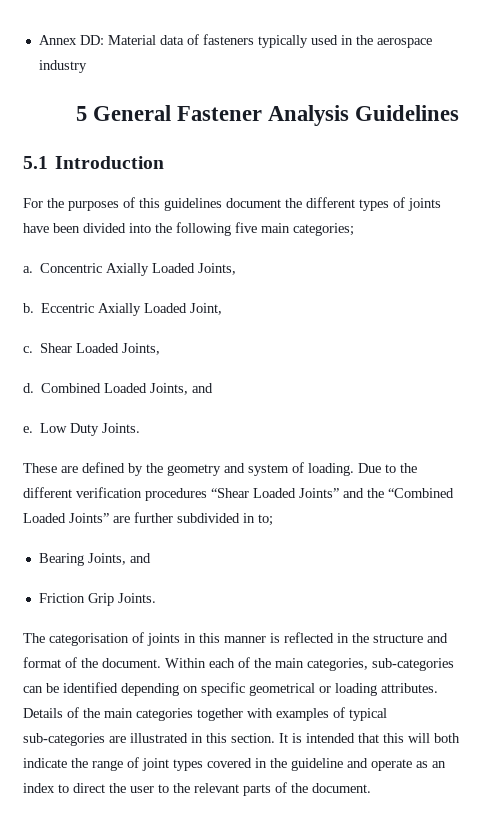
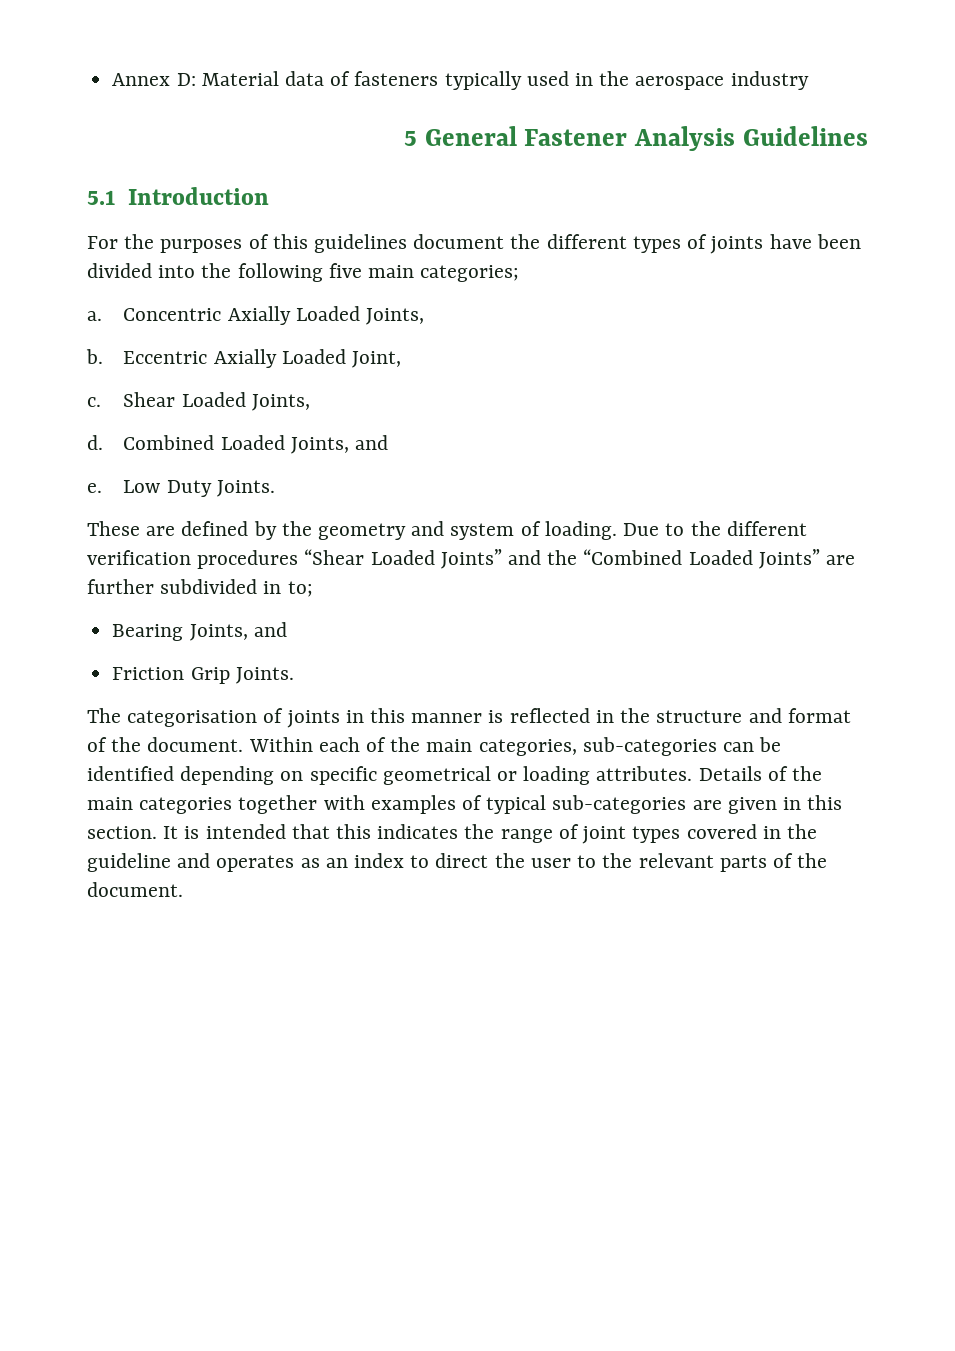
- Annex DD: Material data of fasteners typically used in the aerospace industry
+ Annex D: Material data of fasteners typically used in the aerospace industry
- Details of the main categories together with examples of typical sub-categories are illustrated in this section.
+ Details of the main categories together with examples of typical sub-categories are given in this section.
- It is intended that this will both indicate the range of joint types covered in the guideline and operate as an index to direct the user to the relevant parts of the document.
+ It is intended that this indicates the range of joint types covered in the guideline and operates as an index to direct the user to the relevant parts of the document.

